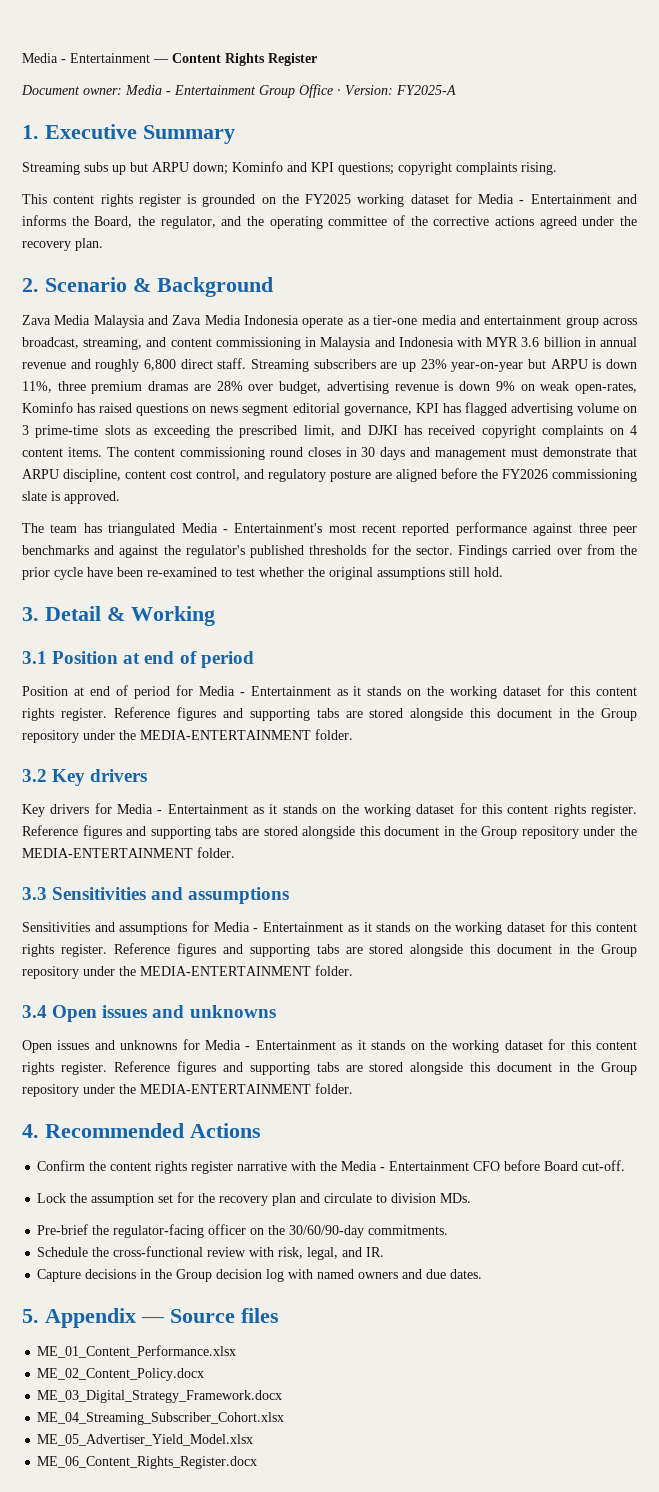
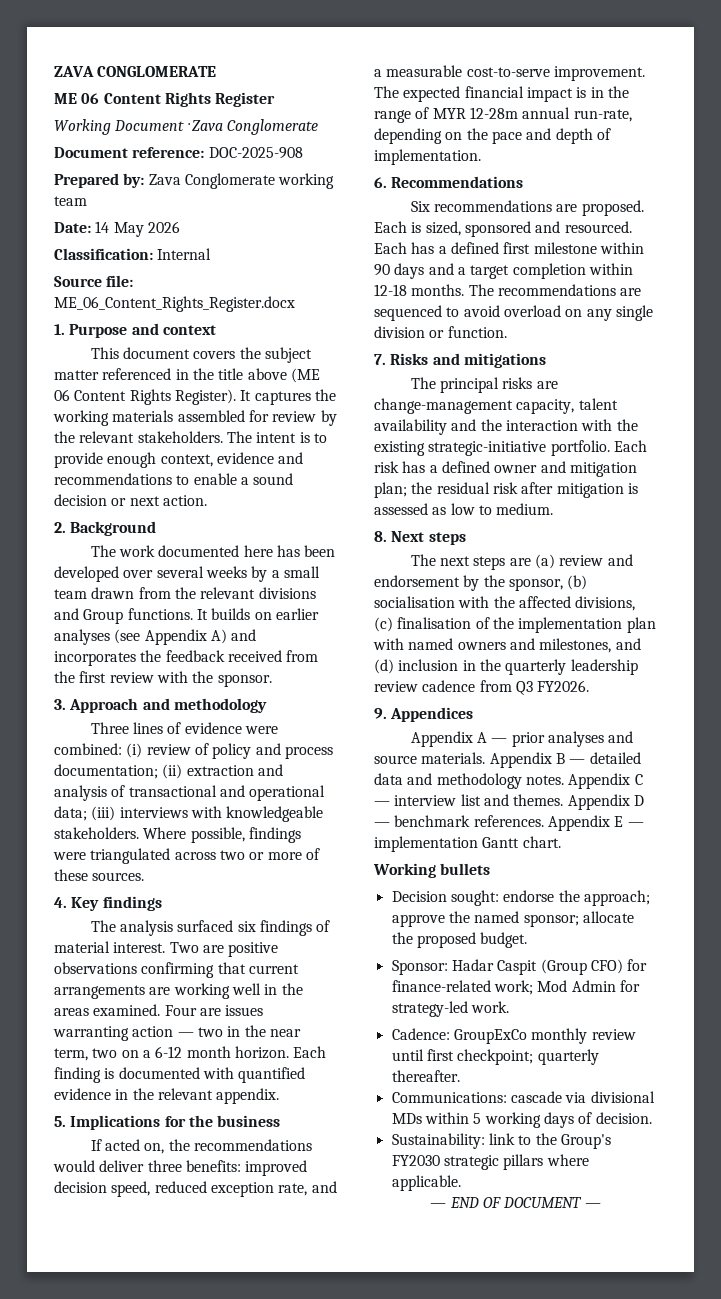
- Media - Entertainment — Content Rights Register
+ ZAVA CONGLOMERATE
+ ME 06 Content Rights Register
- Document owner: Media - Entertainment Group Office · Version: FY2025-A
- 1. Executive Summary
- Streaming subs up but ARPU down; Kominfo and KPI questions; copyright complaints rising.
- This content rights register is grounded on the FY2025 working dataset for Media - Entertainment and informs the Board, the regulator, and the operating committee of the corrective actions agreed under the recovery plan.
- 2. Scenario & Background
- Zava Media Malaysia and Zava Media Indonesia operate as a tier-one media and entertainment group across broadcast, streaming, and content commissioning in Malaysia and Indonesia with MYR 3.6 billion in annual revenue and roughly 6,800 direct staff. Streaming subscribers are up 23% year-on-year but ARPU is down 11%, three premium dramas are 28% over budget, advertising revenue is down 9% on weak open-rates, Kominfo has raised questions on news segment editorial governance, KPI has flagged advertising volume on 3 prime-time slots as exceeding the prescribed limit, and DJKI has received copyright complaints on 4 content items. The content commissioning round closes in 30 days and management must demonstrate that ARPU discipline, content cost control, and regulatory posture are aligned before the FY2026 commissioning slate is approved.
- The team has triangulated Media - Entertainment's most recent reported performance against three peer benchmarks and against the regulator's published thresholds for the sector. Findings carried over from the prior cycle have been re-examined to test whether the original assumptions still hold.
- 3. Detail & Working
- 3.1 Position at end of period
- Position at end of period for Media - Entertainment as it stands on the working dataset for this content rights register. Reference figures and supporting tabs are stored alongside this document in the Group repository under the MEDIA-ENTERTAINMENT folder.
- 3.2 Key drivers
- Key drivers for Media - Entertainment as it stands on the working dataset for this content rights register. Reference figures and supporting tabs are stored alongside this document in the Group repository under the MEDIA-ENTERTAINMENT folder.
- 3.3 Sensitivities and assumptions
- Sensitivities and assumptions for Media - Entertainment as it stands on the working dataset for this content rights register. Reference figures and supporting tabs are stored alongside this document in the Group repository under the MEDIA-ENTERTAINMENT folder.
- 3.4 Open issues and unknowns
- Open issues and unknowns for Media - Entertainment as it stands on the working dataset for this content rights register. Reference figures and supporting tabs are stored alongside this document in the Group repository under the MEDIA-ENTERTAINMENT folder.
- 4. Recommended Actions
- Confirm the content rights register narrative with the Media - Entertainment CFO before Board cut-off.
- Lock the assumption set for the recovery plan and circulate to division MDs.
- Pre-brief the regulator-facing officer on the 30/60/90-day commitments.
- Schedule the cross-functional review with risk, legal, and IR.
- Capture decisions in the Group decision log with named owners and due dates.
- 5. Appendix — Source files
- ME_01_Content_Performance.xlsx
- ME_02_Content_Policy.docx
- ME_03_Digital_Strategy_Framework.docx
- ME_04_Streaming_Subscriber_Cohort.xlsx
- ME_05_Advertiser_Yield_Model.xlsx
- ME_06_Content_Rights_Register.docx
+ Working Document · Zava Conglomerate
+ Document reference: DOC-2025-908
+ Prepared by: Zava Conglomerate working team
+ Date: 14 May 2026
+ Classification: Internal
+ Source file: ME_06_Content_Rights_Register.docx
+ 1. Purpose and context
+ This document covers the subject matter referenced in the title above (ME 06 Content Rights Register). It captures the working materials assembled for review by the relevant stakeholders. The intent is to provide enough context, evidence and recommendations to enable a sound decision or next action.
+ 2. Background
+ The work documented here has been developed over several weeks by a small team drawn from the relevant divisions and Group functions. It builds on earlier analyses (see Appendix A) and incorporates the feedback received from the first review with the sponsor.
+ 3. Approach and methodology
+ Three lines of evidence were combined: (i) review of policy and process documentation; (ii) extraction and analysis of transactional and operational data; (iii) interviews with knowledgeable stakeholders. Where possible, findings were triangulated across two or more of these sources.
+ 4. Key findings
+ The analysis surfaced six findings of material interest. Two are positive observations confirming that current arrangements are working well in the areas examined. Four are issues warranting action — two in the near term, two on a 6-12 month horizon. Each finding is documented with quantified evidence in the relevant appendix.
+ 5. Implications for the business
+ If acted on, the recommendations would deliver three benefits: improved decision speed, reduced exception rate, and a measurable cost-to-serve improvement. The expected financial impact is in the range of MYR 12-28m annual run-rate, depending on the pace and depth of implementation.
+ 6. Recommendations
+ Six recommendations are proposed. Each is sized, sponsored and resourced. Each has a defined first milestone within 90 days and a target completion within 12-18 months. The recommendations are sequenced to avoid overload on any single division or function.
+ 7. Risks and mitigations
+ The principal risks are change-management capacity, talent availability and the interaction with the existing strategic-initiative portfolio. Each risk has a defined owner and mitigation plan; the residual risk after mitigation is assessed as low to medium.
+ 8. Next steps
+ The next steps are (a) review and endorsement by the sponsor, (b) socialisation with the affected divisions, (c) finalisation of the implementation plan with named owners and milestones, and (d) inclusion in the quarterly leadership review cadence from Q3 FY2026.
+ 9. Appendices
+ Appendix A — prior analyses and source materials. Appendix B — detailed data and methodology notes. Appendix C — interview list and themes. Appendix D — benchmark references. Appendix E — implementation Gantt chart.
+ Working bullets
+ Decision sought: endorse the approach; approve the named sponsor; allocate the proposed budget.
+ Sponsor: Hadar Caspit (Group CFO) for finance-related work; Mod Admin for strategy-led work.
+ Cadence: GroupExCo monthly review until first checkpoint; quarterly thereafter.
+ Communications: cascade via divisional MDs within 5 working days of decision.
+ Sustainability: link to the Group's FY2030 strategic pillars where applicable.
+ — END OF DOCUMENT —

